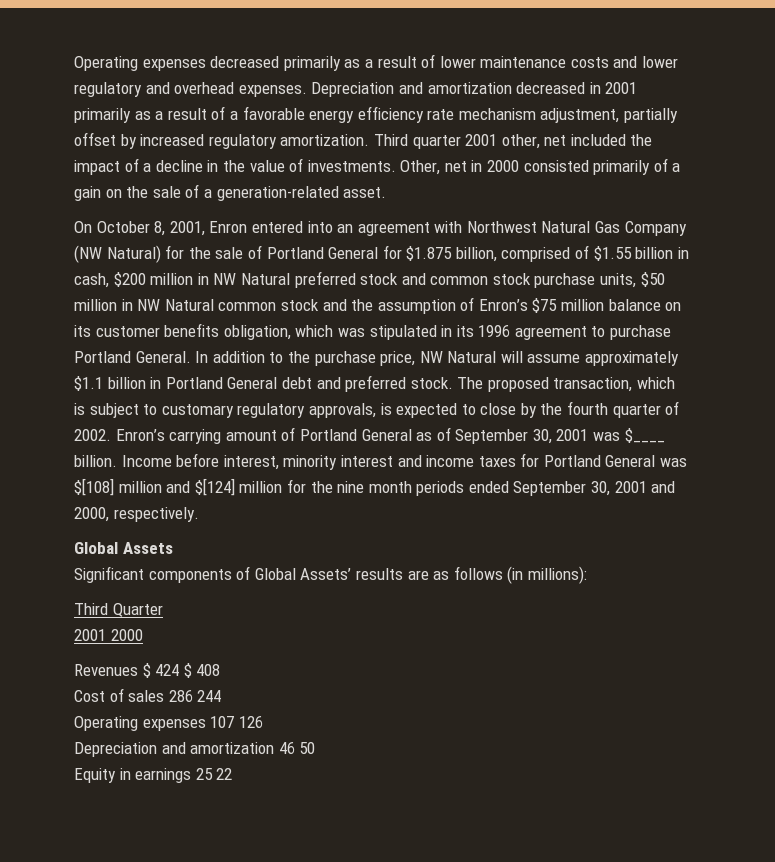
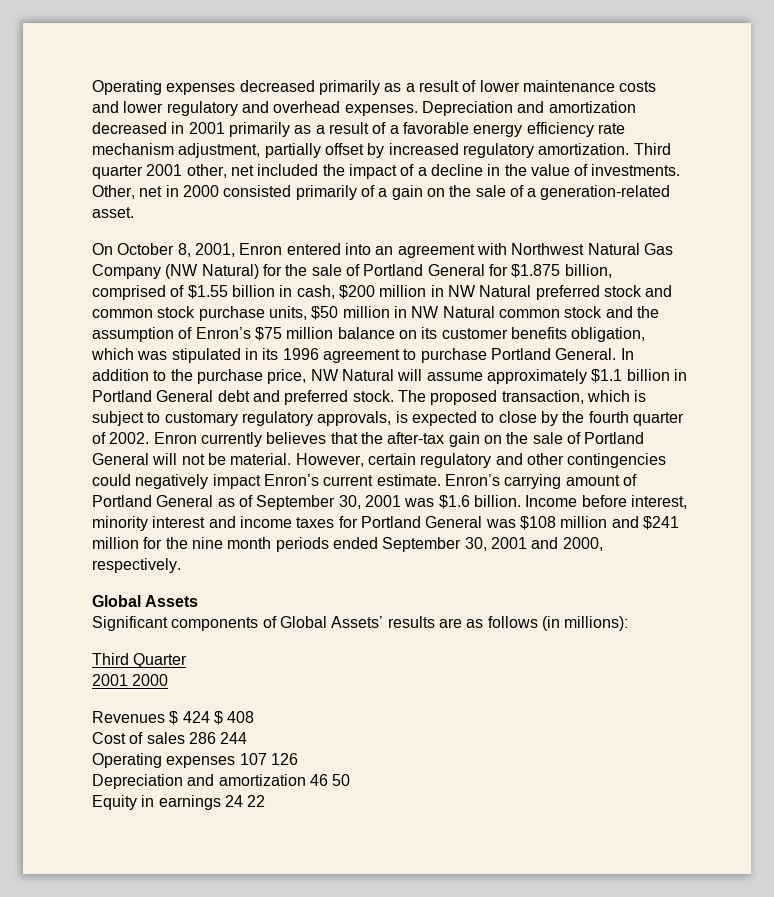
+ Enron currently believes that the after-tax gain on the sale of Portland General will not be material. However, certain regulatory and other contingencies could negatively impact Enron’s current estimate.
- Enron’s carrying amount of Portland General as of September 30, 2001 was $____ billion.
+ Enron’s carrying amount of Portland General as of September 30, 2001 was $1.6 billion.
- Income before interest, minority interest and income taxes for Portland General was $[108] million and $[124] million for the nine month periods ended September 30, 2001 and 2000, respectively.
+ Income before interest, minority interest and income taxes for Portland General was $108 million and $241 million for the nine month periods ended September 30, 2001 and 2000, respectively.
- Equity in earnings 25 22
+ Equity in earnings 24 22

